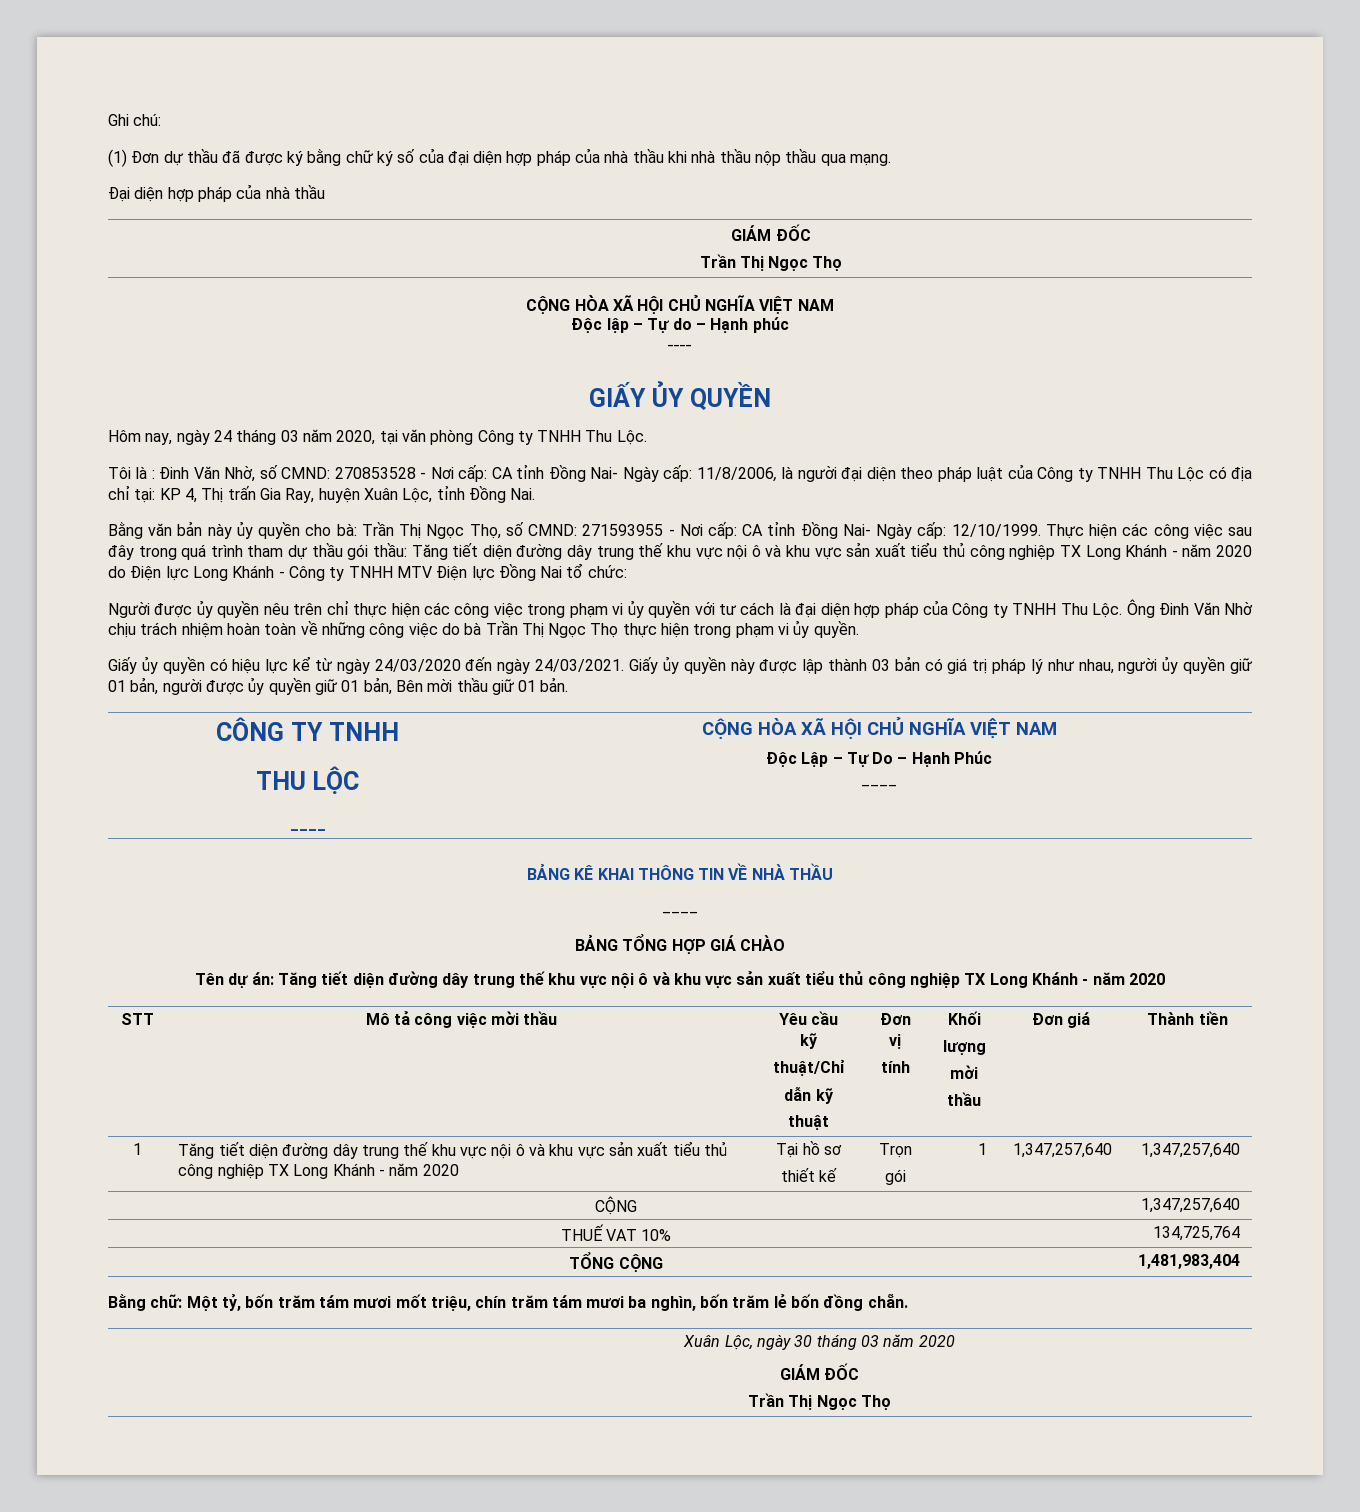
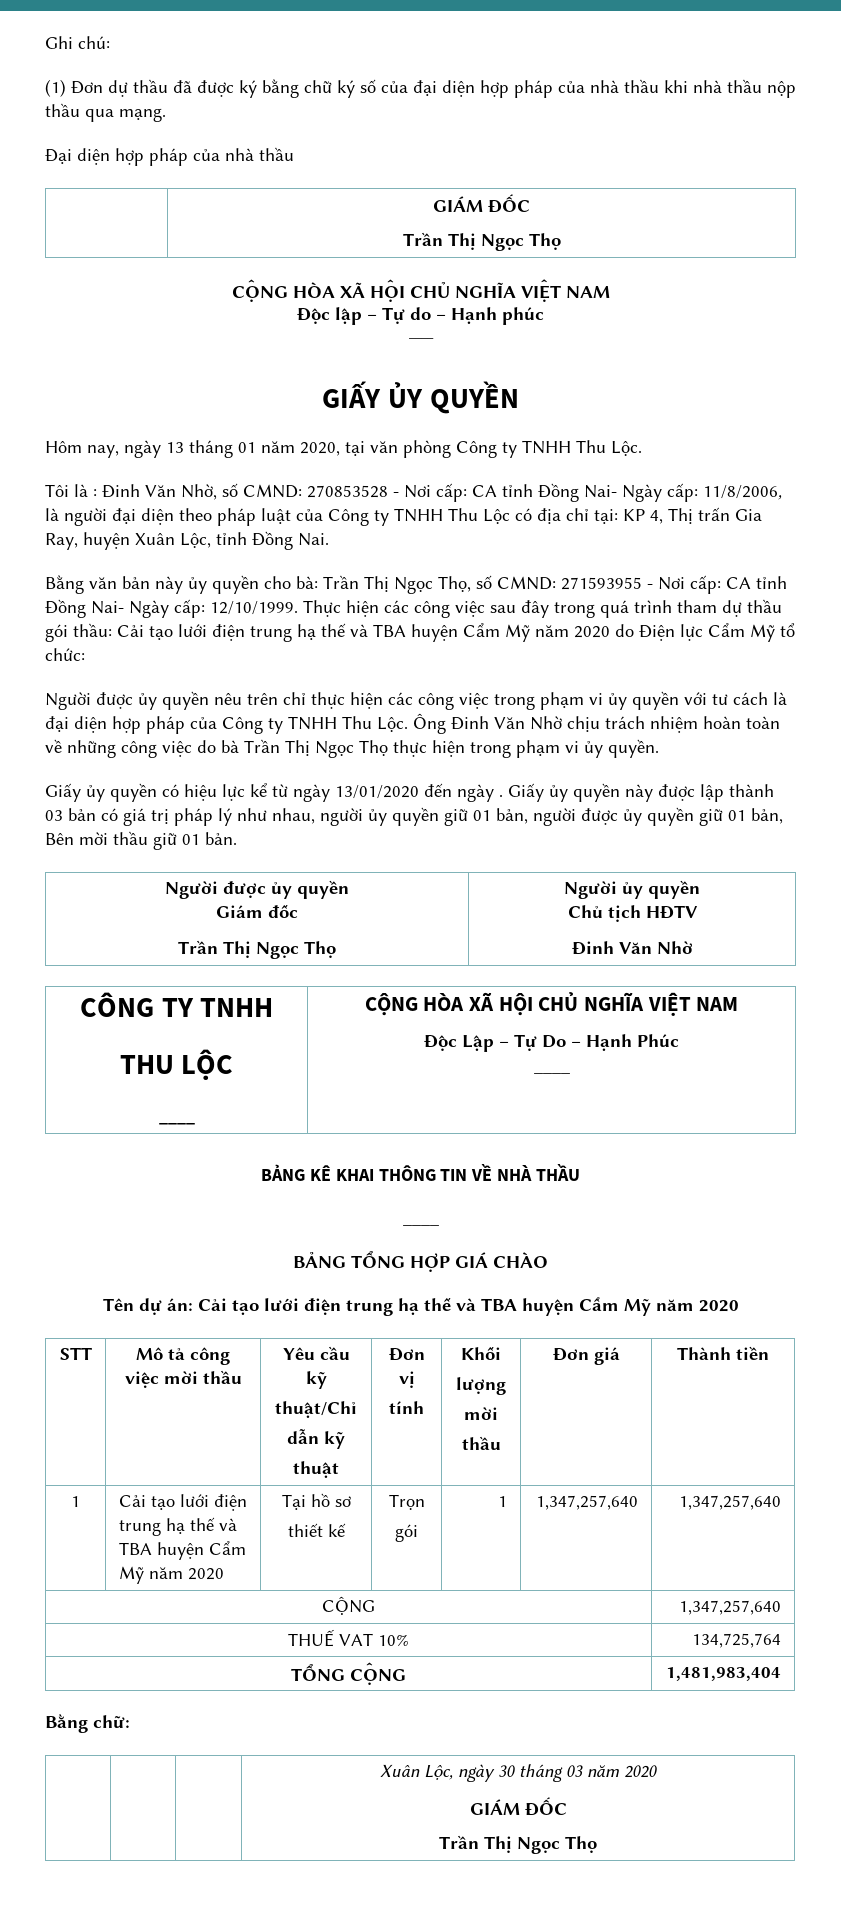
- Hôm nay, ngày 24 tháng 03 năm 2020, tại văn phòng Công ty TNHH Thu Lộc.
+ Hôm nay, ngày 13 tháng 01 năm 2020, tại văn phòng Công ty TNHH Thu Lộc.
- Thực hiện các công việc sau đây trong quá trình tham dự thầu gói thầu: Tăng tiết diện đường dây trung thế khu vực nội ô và khu vực sản xuất tiểu thủ công nghiệp TX Long Khánh - năm 2020 do Điện lực Long Khánh - Công ty TNHH MTV Điện lực Đồng Nai tổ chức:
+ Thực hiện các công việc sau đây trong quá trình tham dự thầu gói thầu: Cải tạo lưới điện trung hạ thế và TBA huyện Cẩm Mỹ năm 2020 do Điện lực Cẩm Mỹ tổ chức:
- Giấy ủy quyền có hiệu lực kể từ ngày 24/03/2020 đến ngày 24/03/2021.
+ Giấy ủy quyền có hiệu lực kể từ ngày 13/01/2020 đến ngày .
  Giấy ủy quyền này được lập thành 03 bản có giá trị pháp lý như nhau, người ủy quyền giữ 01 bản, người được ủy quyền giữ 01 bản, Bên mời thầu giữ 01 bản.
+ Người được ủy quyền
+ Giám đốc
+ Trần Thị Ngọc Thọ | Người ủy quyền
+ Chủ tịch HĐTV
+ Đinh Văn Nhờ
- Tên dự án: Tăng tiết diện đường dây trung thế khu vực nội ô và khu vực sản xuất tiểu thủ công nghiệp TX Long Khánh - năm 2020
+ Tên dự án: Cải tạo lưới điện trung hạ thế và TBA huyện Cẩm Mỹ năm 2020
- 1 | Tăng tiết diện đường dây trung thế khu vực nội ô và khu vực sản xuất tiểu thủ công nghiệp TX Long Khánh - năm 2020 | Tại hồ sơ
+ 1 | Cải tạo lưới điện trung hạ thế và TBA huyện Cẩm Mỹ năm 2020 | Tại hồ sơ
- Bằng chữ: Một tỷ, bốn trăm tám mươi mốt triệu, chín trăm tám mươi ba nghìn, bốn trăm lẻ bốn đồng chẵn.
+ Bằng chữ:

